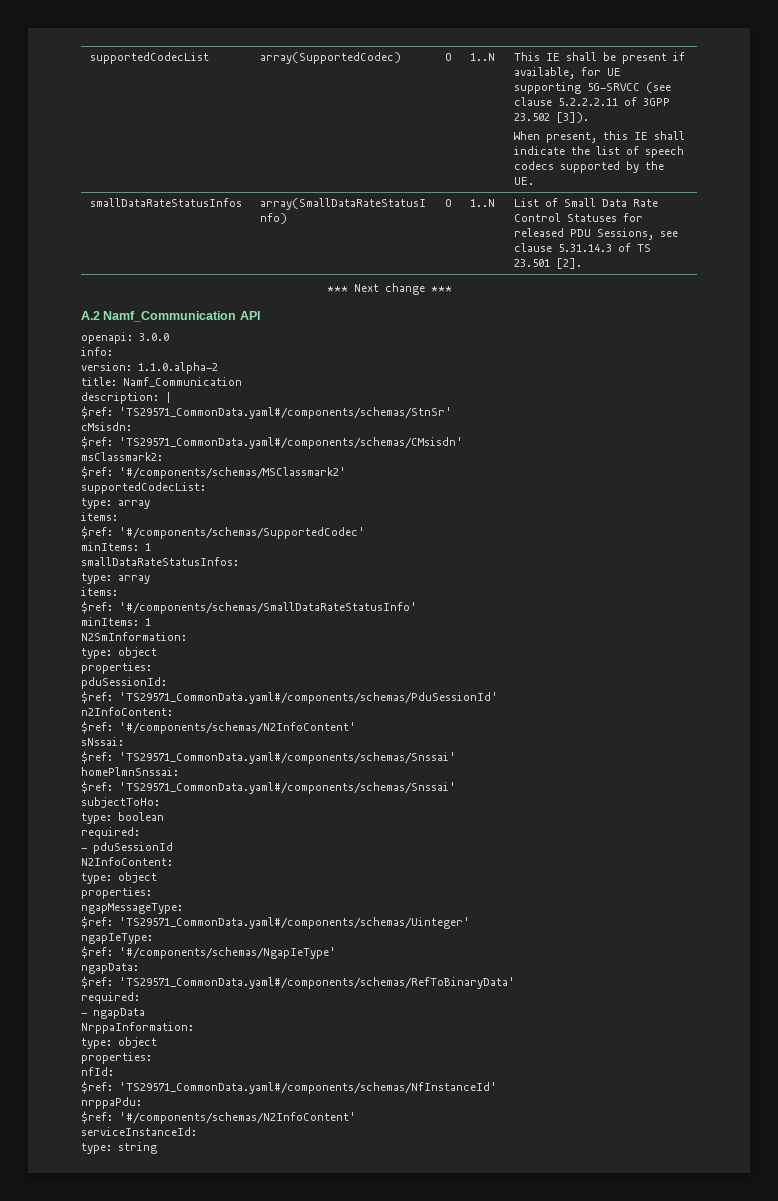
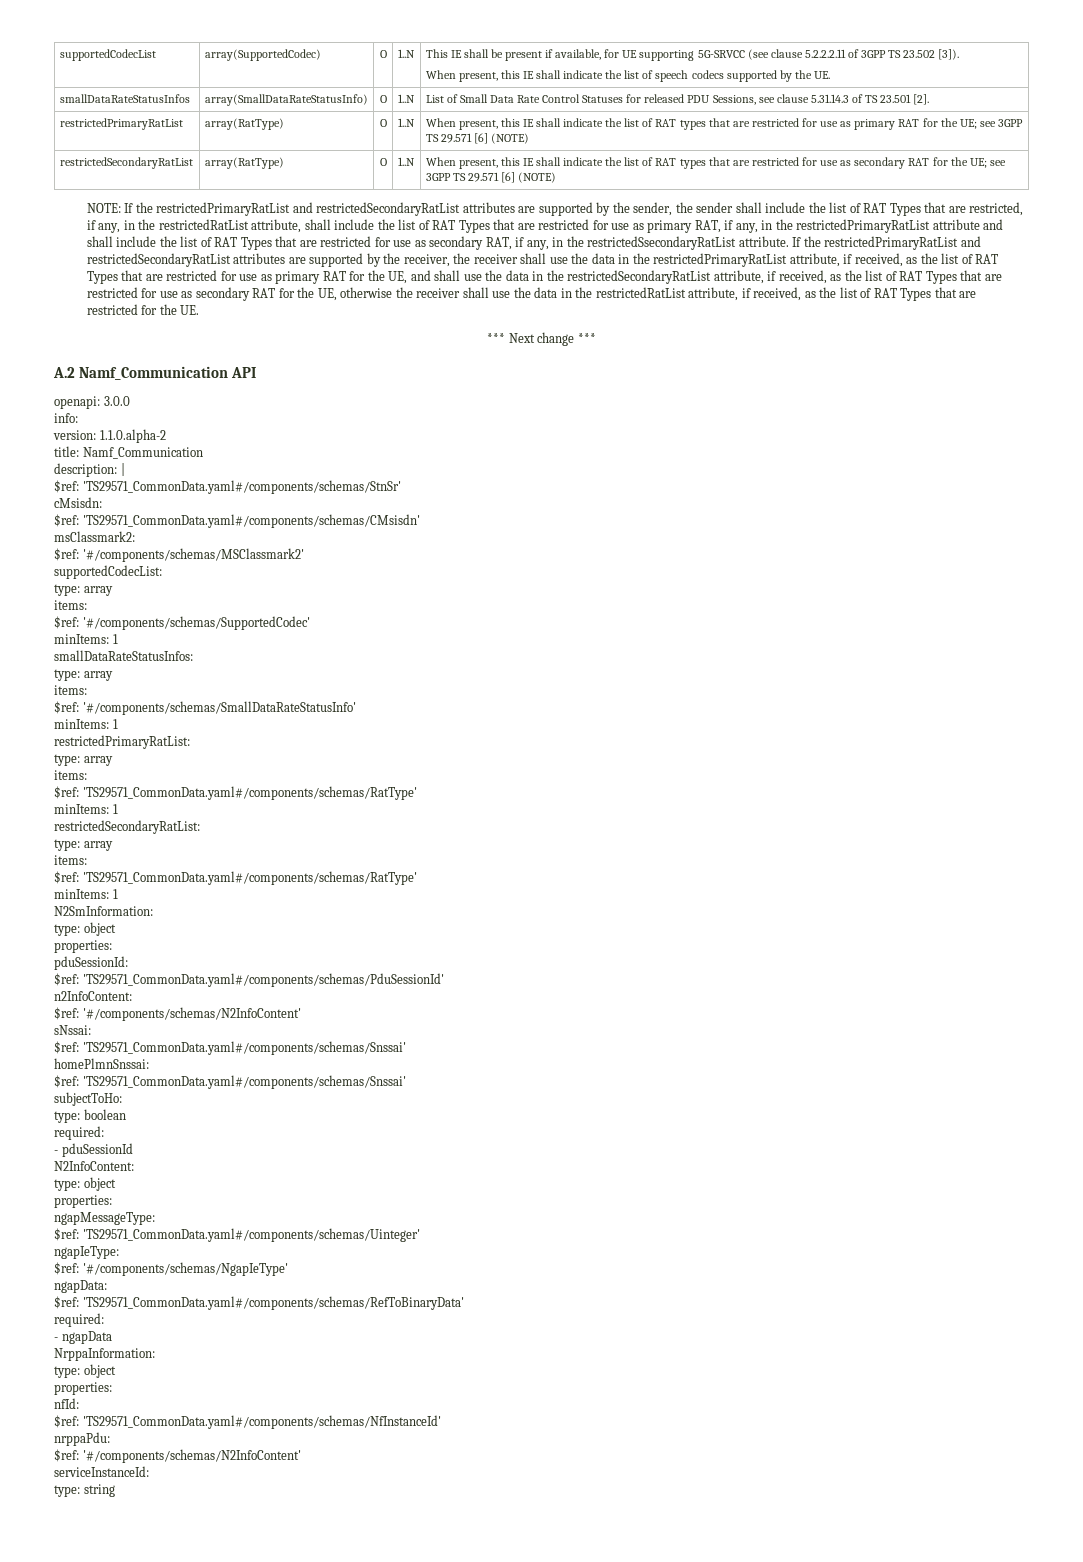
- supportedCodecList | array(SupportedCodec) | O | 1..N | This IE shall be present if available, for UE supporting 5G-SRVCC (see clause 5.2.2.2.11 of 3GPP 23.502 [3]).
+ supportedCodecList | array(SupportedCodec) | O | 1..N | This IE shall be present if available, for UE supporting 5G-SRVCC (see clause 5.2.2.2.11 of 3GPP TS 23.502 [3]).
+ restrictedPrimaryRatList | array(RatType) | O | 1..N | When present, this IE shall indicate the list of RAT types that are restricted for use as primary RAT for the UE; see 3GPP TS 29.571 [6] (NOTE)
+ restrictedSecondaryRatList | array(RatType) | O | 1..N | When present, this IE shall indicate the list of RAT types that are restricted for use as secondary RAT for the UE; see 3GPP TS 29.571 [6] (NOTE)
+ NOTE: If the restrictedPrimaryRatList and restrictedSecondaryRatList attributes are supported by the sender, the sender shall include the list of RAT Types that are restricted, if any, in the restrictedRatList attribute, shall include the list of RAT Types that are restricted for use as primary RAT, if any, in the restrictedPrimaryRatList attribute and shall include the list of RAT Types that are restricted for use as secondary RAT, if any, in the restrictedSsecondaryRatList attribute. If the restrictedPrimaryRatList and restrictedSecondaryRatList attributes are supported by the receiver, the receiver shall use the data in the restrictedPrimaryRatList attribute, if received, as the list of RAT Types that are restricted for use as primary RAT for the UE, and shall use the data in the restrictedSecondaryRatList attribute, if received, as the list of RAT Types that are restricted for use as secondary RAT for the UE, otherwise the receiver shall use the data in the restrictedRatList attribute, if received, as the list of RAT Types that are restricted for the UE.
+ restrictedPrimaryRatList:
+ type: array
+ items:
+ $ref: 'TS29571_CommonData.yaml#/components/schemas/RatType'
+ minItems: 1
+ restrictedSecondaryRatList:
+ type: array
+ items:
+ $ref: 'TS29571_CommonData.yaml#/components/schemas/RatType'
+ minItems: 1

